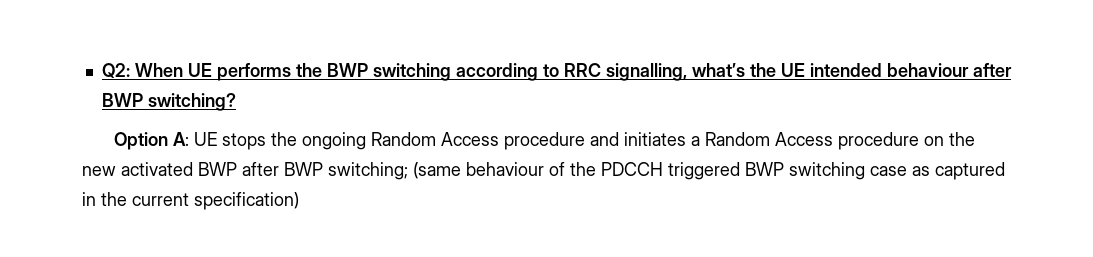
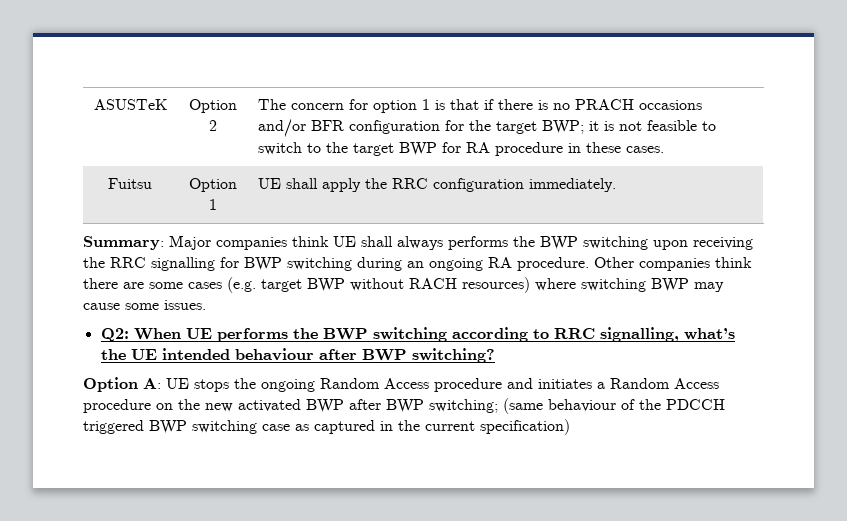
+ ASUSTeK | Option 2 | The concern for option 1 is that if there is no PRACH occasions and/or BFR configuration for the target BWP; it is not feasible to switch to the target BWP for RA procedure in these cases.
+ Fuitsu | Option 1 | UE shall apply the RRC configuration immediately.
+ Summary: Major companies think UE shall always performs the BWP switching upon receiving the RRC signalling for BWP switching during an ongoing RA procedure. Other companies think there are some cases (e.g. target BWP without RACH resources) where switching BWP may cause some issues.

